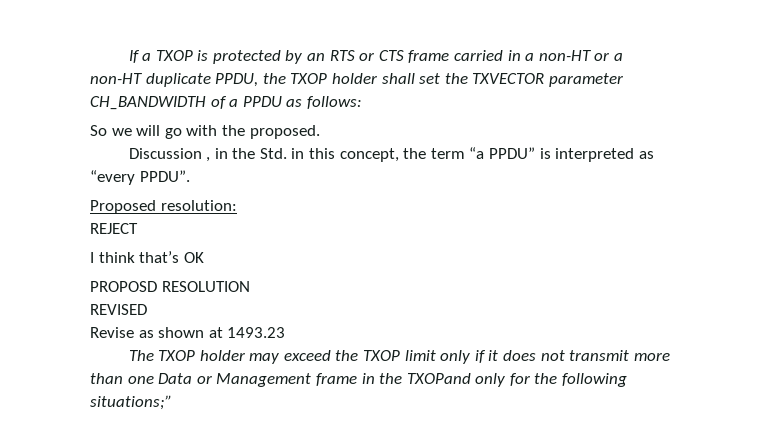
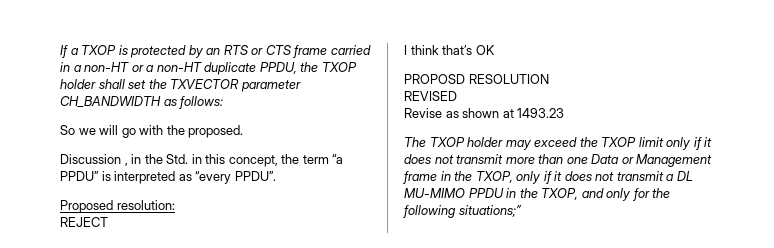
- If a TXOP is protected by an RTS or CTS frame carried in a non-HT or a non-HT duplicate PPDU, the TXOP holder shall set the TXVECTOR parameter CH_BANDWIDTH of a PPDU as follows:
+ If a TXOP is protected by an RTS or CTS frame carried in a non-HT or a non-HT duplicate PPDU, the TXOP holder shall set the TXVECTOR parameter CH_BANDWIDTH as follows:
- The TXOP holder may exceed the TXOP limit only if it does not transmit more than one Data or Management frame in the TXOPand only for the following situations;”
+ The TXOP holder may exceed the TXOP limit only if it does not transmit more than one Data or Management frame in the TXOP, only if it does not transmit a DL MU-MIMO PPDU in the TXOP, and only for the following situations;”

